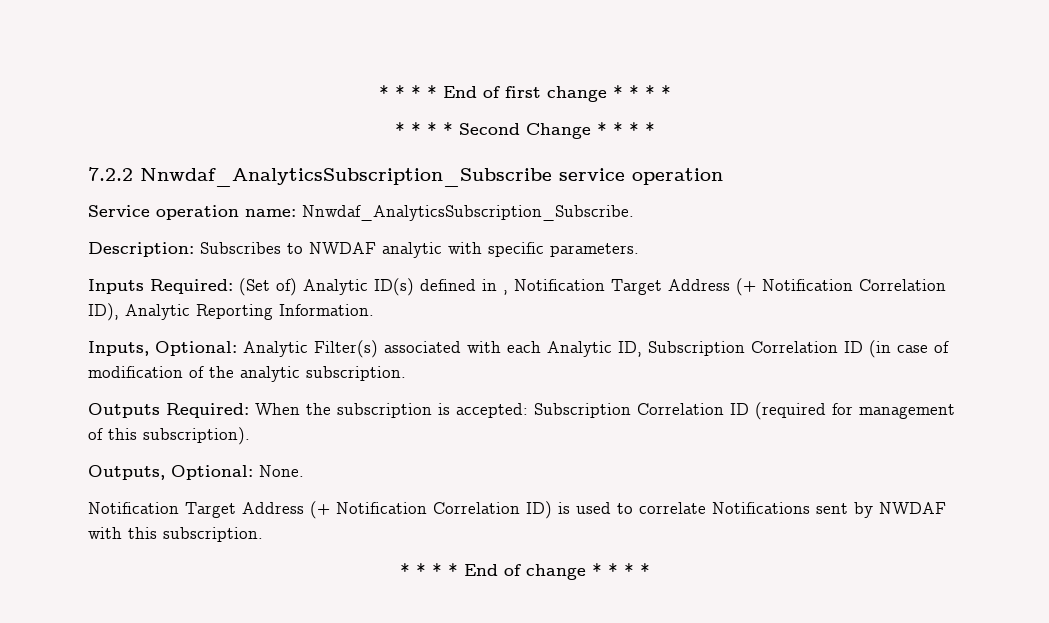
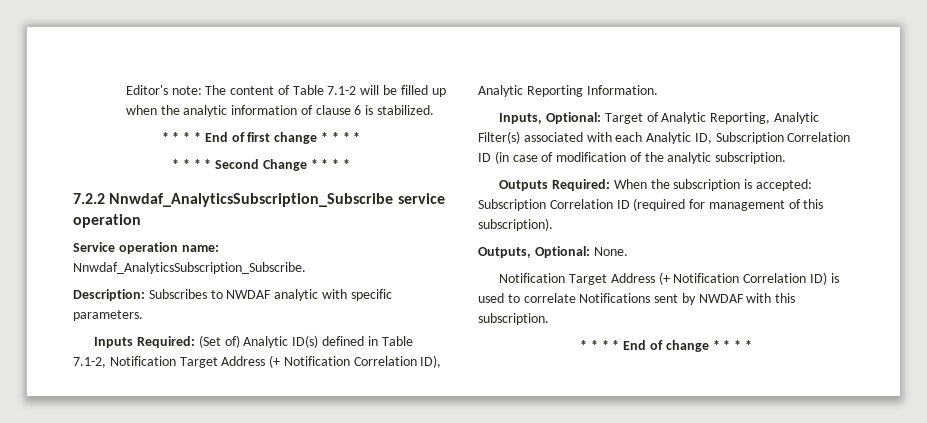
+ Editor's note: The content of Table 7.1-2 will be filled up when the analytic information of clause 6 is stabilized.
- Inputs Required: (Set of) Analytic ID(s) defined in , Notification Target Address (+ Notification Correlation ID), Analytic Reporting Information.
+ Inputs Required: (Set of) Analytic ID(s) defined in Table 7.1-2, Notification Target Address (+ Notification Correlation ID), Analytic Reporting Information.
- Inputs, Optional: Analytic Filter(s) associated with each Analytic ID, Subscription Correlation ID (in case of modification of the analytic subscription.
+ Inputs, Optional: Target of Analytic Reporting, Analytic Filter(s) associated with each Analytic ID, Subscription Correlation ID (in case of modification of the analytic subscription.

